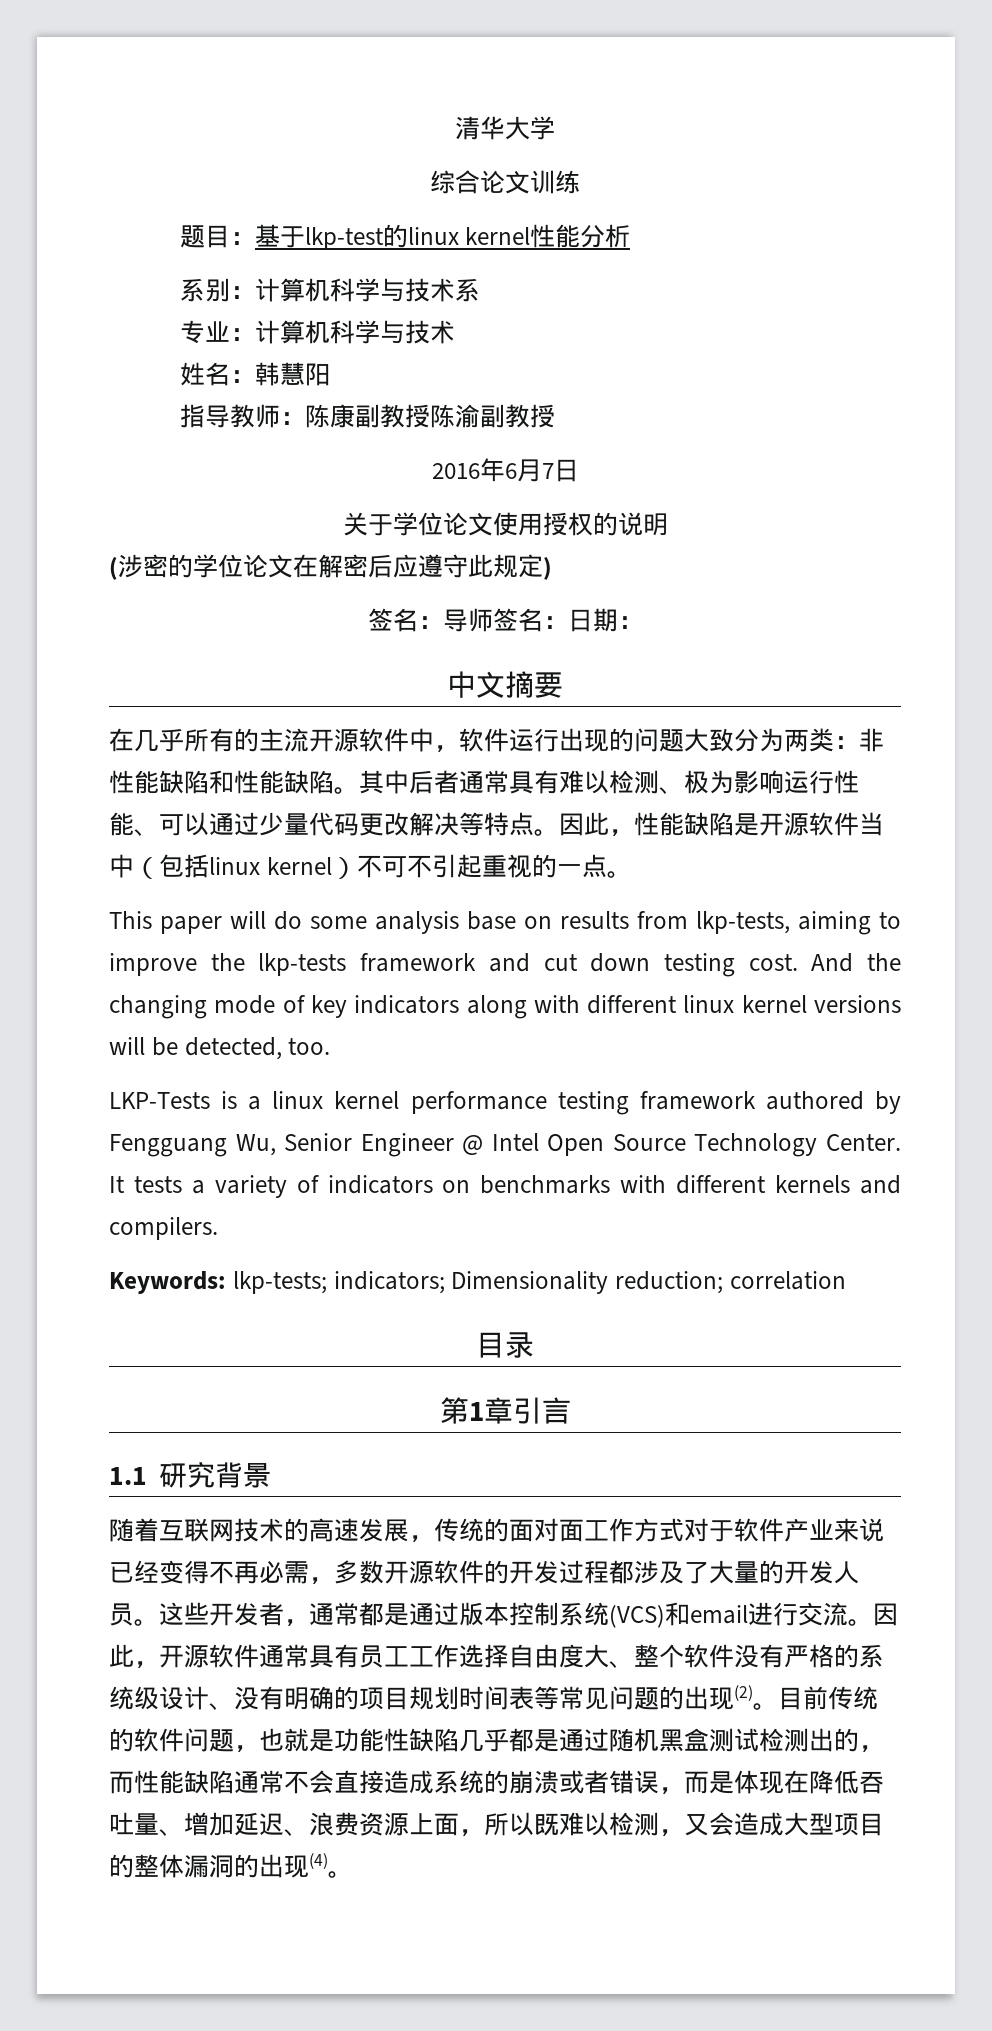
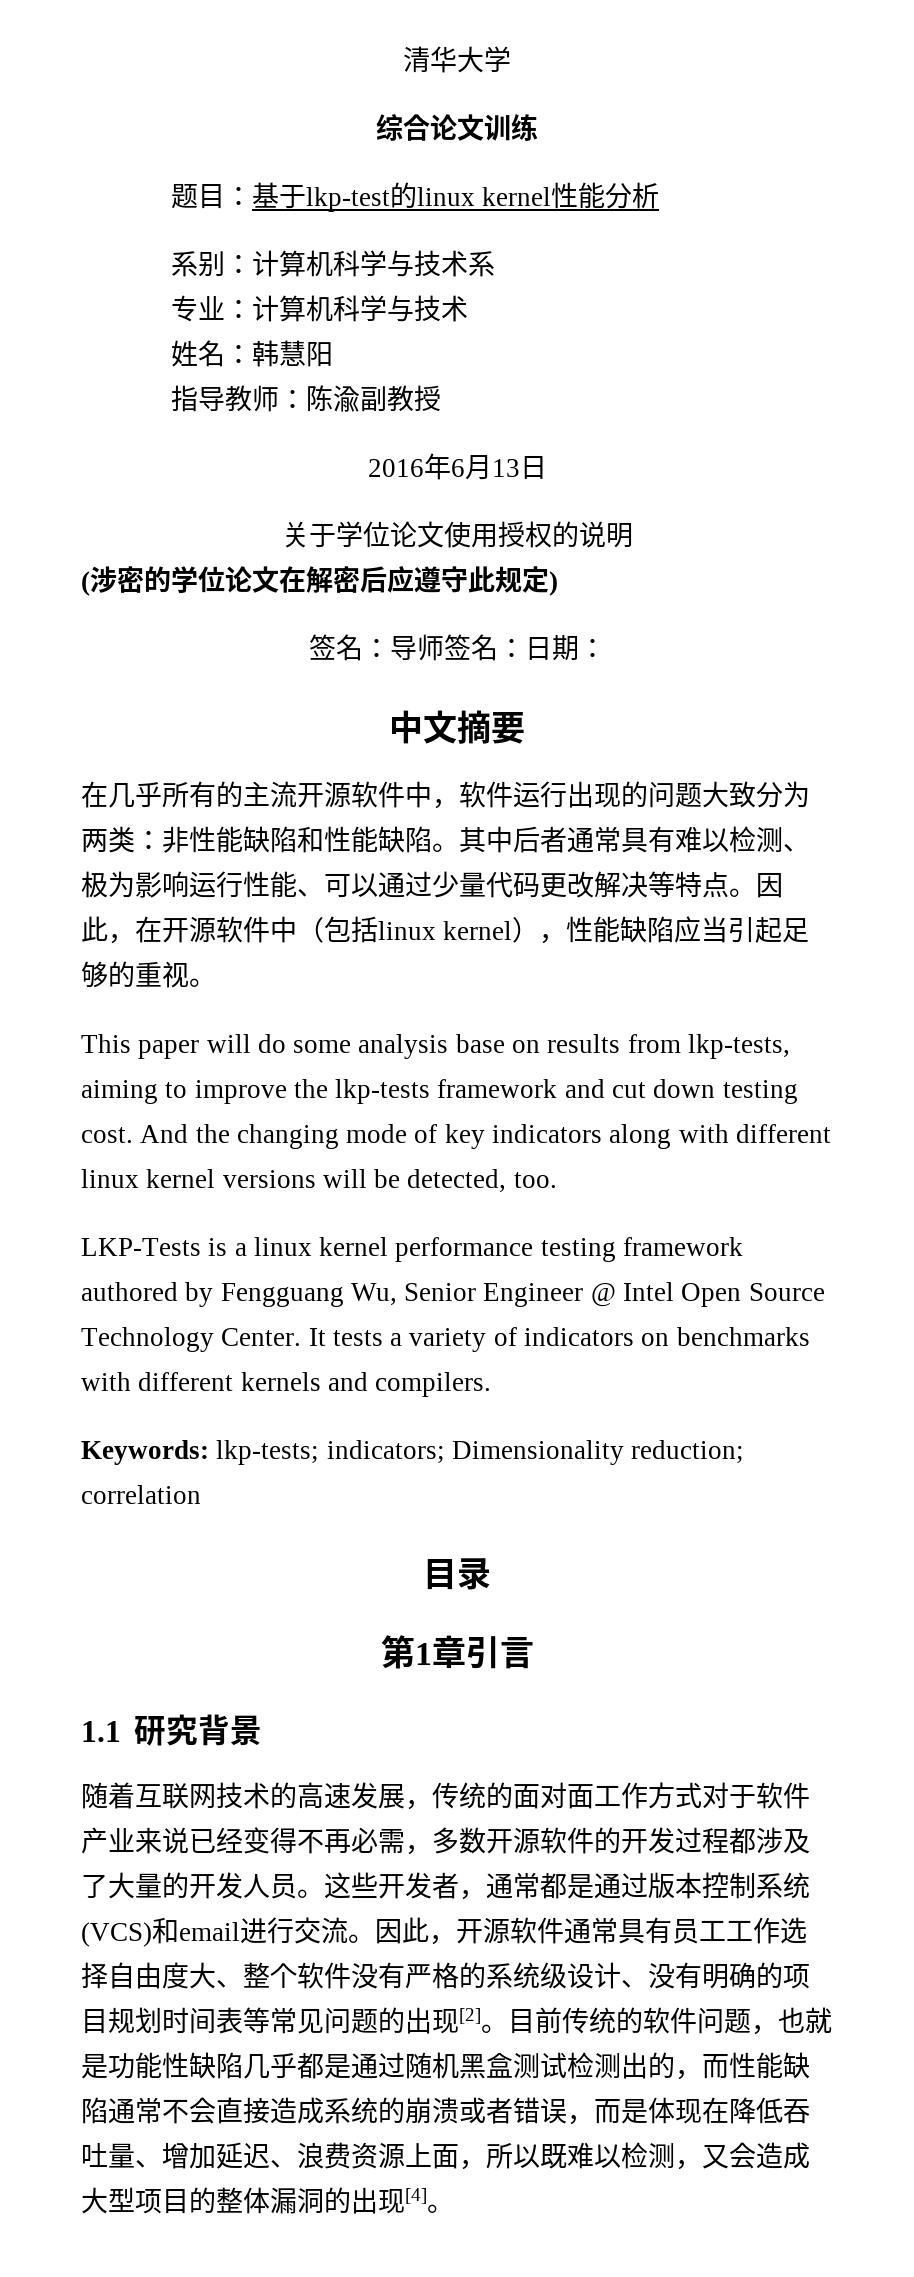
- 指导教师：陈康副教授陈渝副教授
+ 指导教师：陈渝副教授
- 2016年6月7日
+ 2016年6月13日
- 因此，性能缺陷是开源软件当中（包括linux kernel）不可不引起重视的一点。
+ 因此，在开源软件中（包括linux kernel），性能缺陷应当引起足够的重视。
- 因此，开源软件通常具有员工工作选择自由度大、整个软件没有严格的系统级设计、没有明确的项目规划时间表等常见问题的出现(2)。
+ 因此，开源软件通常具有员工工作选择自由度大、整个软件没有严格的系统级设计、没有明确的项目规划时间表等常见问题的出现[2]。
- 目前传统的软件问题，也就是功能性缺陷几乎都是通过随机黑盒测试检测出的，而性能缺陷通常不会直接造成系统的崩溃或者错误，而是体现在降低吞吐量、增加延迟、浪费资源上面，所以既难以检测，又会造成大型项目的整体漏洞的出现(4)。
+ 目前传统的软件问题，也就是功能性缺陷几乎都是通过随机黑盒测试检测出的，而性能缺陷通常不会直接造成系统的崩溃或者错误，而是体现在降低吞吐量、增加延迟、浪费资源上面，所以既难以检测，又会造成大型项目的整体漏洞的出现[4]。

